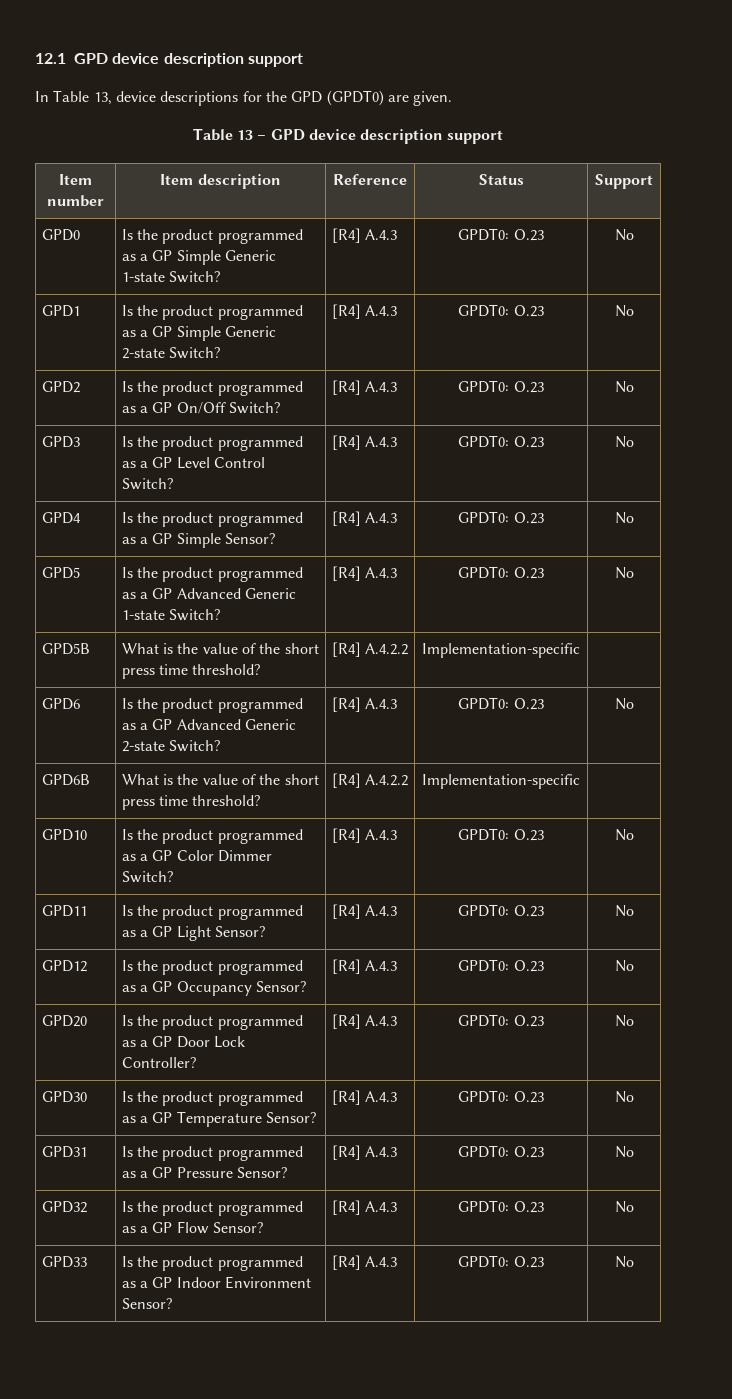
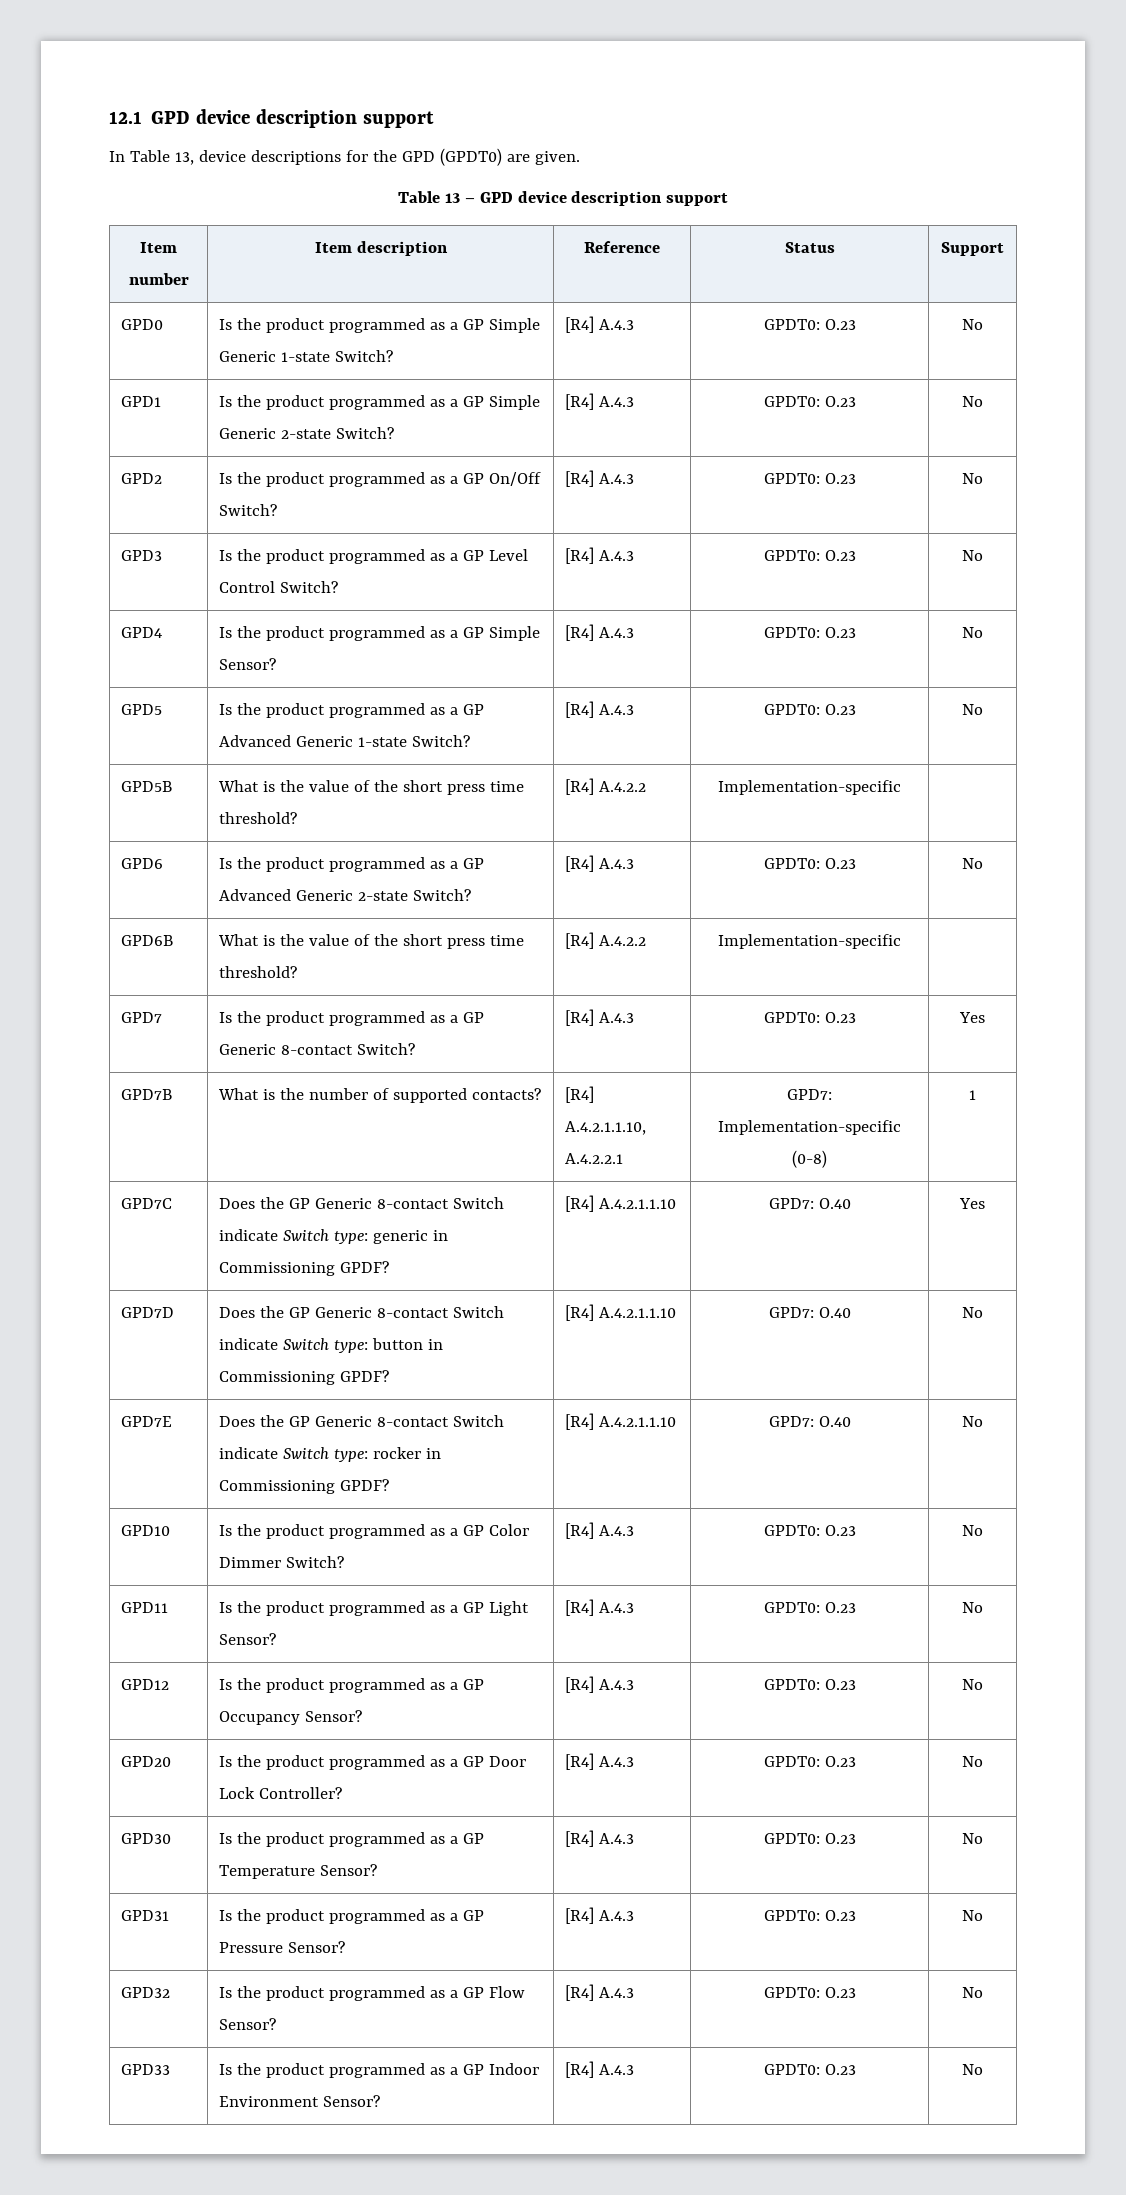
+ GPD7 | Is the product programmed as a GP Generic 8-contact Switch? | [R4] A.4.3 | GPDT0: O.23 | Yes
+ GPD7B | What is the number of supported contacts? | [R4] A.4.2.1.1.10, A.4.2.2.1 | GPD7: Implementation-specific (0-8) | 1
+ GPD7C | Does the GP Generic 8-contact Switch indicate Switch type: generic in Commissioning GPDF? | [R4] A.4.2.1.1.10 | GPD7: O.40 | Yes
+ GPD7D | Does the GP Generic 8-contact Switch indicate Switch type: button in Commissioning GPDF? | [R4] A.4.2.1.1.10 | GPD7: O.40 | No
+ GPD7E | Does the GP Generic 8-contact Switch indicate Switch type: rocker in Commissioning GPDF? | [R4] A.4.2.1.1.10 | GPD7: O.40 | No

